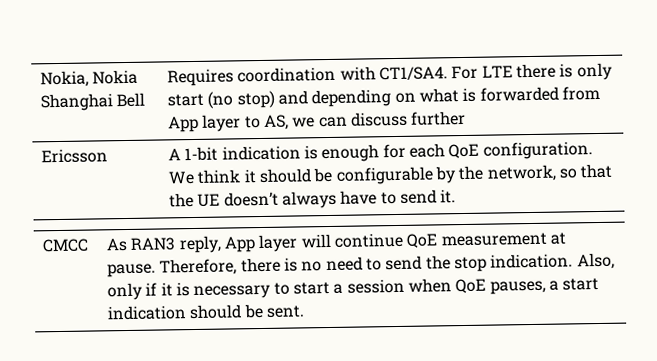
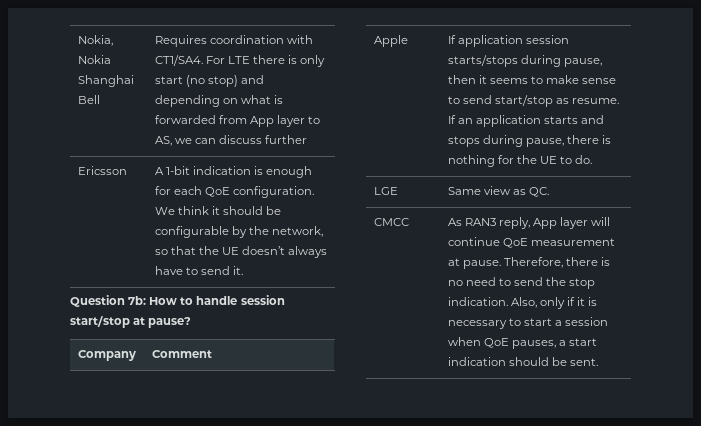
+ Question 7b: How to handle session start/stop at pause?
+ Company | Comment
+ Apple | If application session starts/stops during pause, then it seems to make sense to send start/stop as resume. If an application starts and stops during pause, there is nothing for the UE to do.
+ LGE | Same view as QC.

